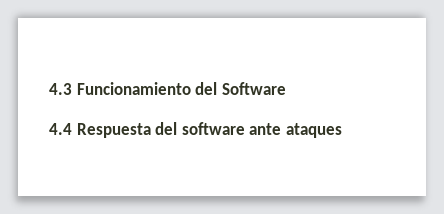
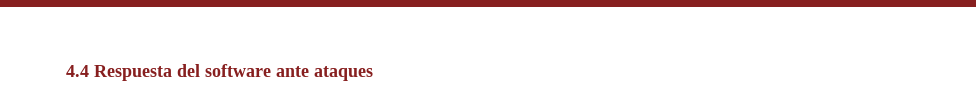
- 4.3 Funcionamiento del Software

